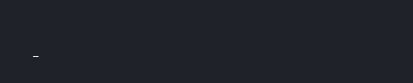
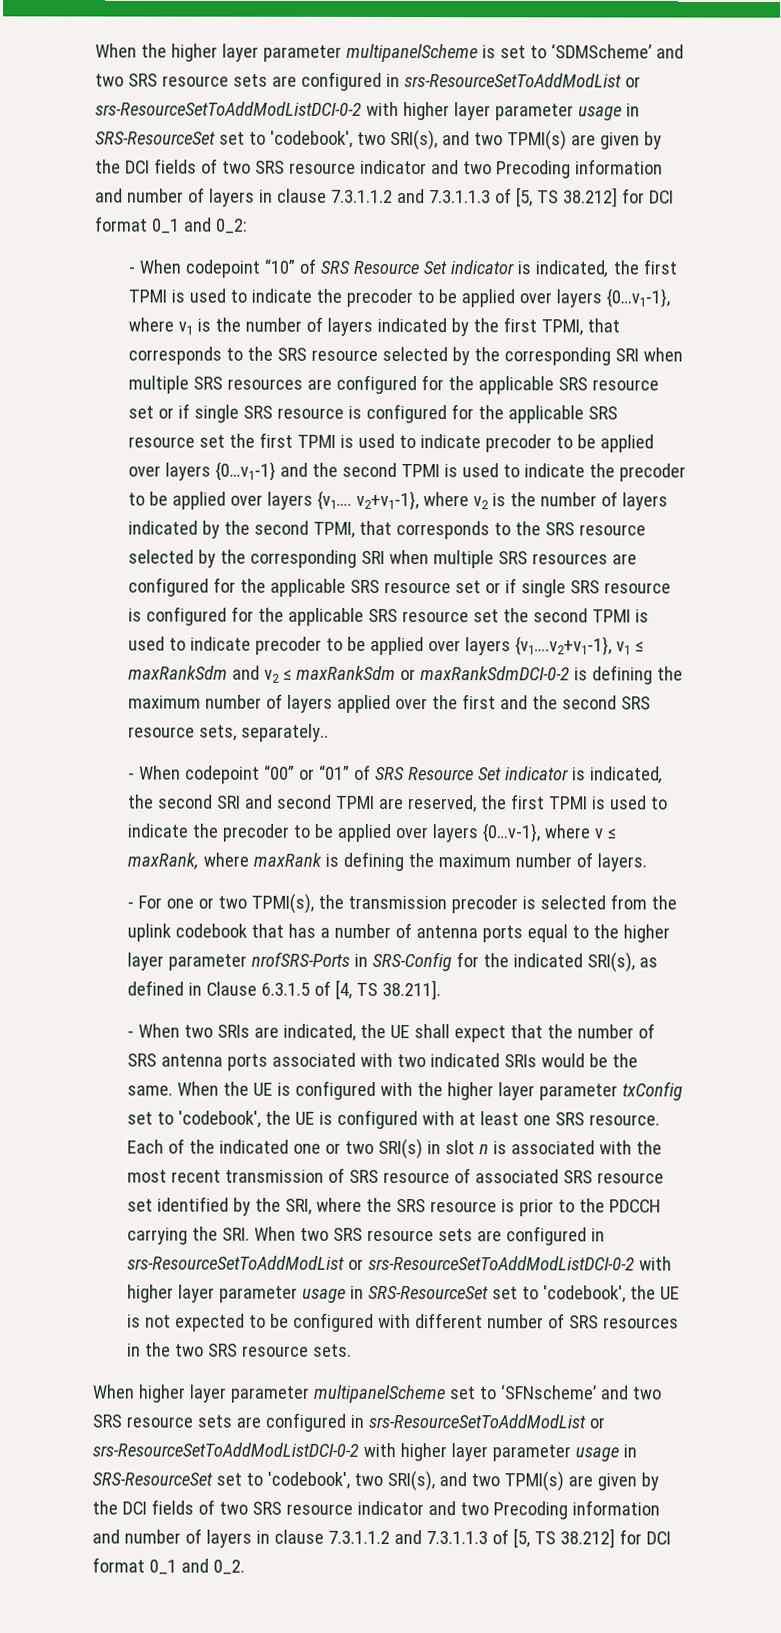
- -
+ When the higher layer parameter multipanelScheme is set to ‘SDMScheme’ and two SRS resource sets are configured in srs-ResourceSetToAddModList or srs-ResourceSetToAddModListDCI-0-2 with higher layer parameter usage in SRS-ResourceSet set to 'codebook', two SRI(s), and two TPMI(s) are given by the DCI fields of two SRS resource indicator and two Precoding information and number of layers in clause 7.3.1.1.2 and 7.3.1.1.3 of [5, TS 38.212] for DCI format 0_1 and 0_2:
+ - When codepoint “10” of SRS Resource Set indicator is indicated, the first TPMI is used to indicate the precoder to be applied over layers {0…v1-1}, where v1 is the number of layers indicated by the first TPMI, that corresponds to the SRS resource selected by the corresponding SRI when multiple SRS resources are configured for the applicable SRS resource set or if single SRS resource is configured for the applicable SRS resource set the first TPMI is used to indicate precoder to be applied over layers {0…v1-1} and the second TPMI is used to indicate the precoder to be applied over layers {v1…. v2+v1-1}, where v2 is the number of layers indicated by the second TPMI, that corresponds to the SRS resource selected by the corresponding SRI when multiple SRS resources are configured for the applicable SRS resource set or if single SRS resource is configured for the applicable SRS resource set the second TPMI is used to indicate precoder to be applied over layers {v1….v2+v1-1}, v1 ≤ maxRankSdm and v2 ≤ maxRankSdm or maxRankSdmDCI-0-2 is defining the maximum number of layers applied over the first and the second SRS resource sets, separately..
+ - When codepoint “00” or “01” of SRS Resource Set indicator is indicated, the second SRI and second TPMI are reserved, the first TPMI is used to indicate the precoder to be applied over layers {0…v-1}, where v ≤ maxRank, where maxRank is defining the maximum number of layers.
+ - For one or two TPMI(s), the transmission precoder is selected from the uplink codebook that has a number of antenna ports equal to the higher layer parameter nrofSRS-Ports in SRS-Config for the indicated SRI(s), as defined in Clause 6.3.1.5 of [4, TS 38.211].
+ - When two SRIs are indicated, the UE shall expect that the number of SRS antenna ports associated with two indicated SRIs would be the same. When the UE is configured with the higher layer parameter txConfig set to 'codebook', the UE is configured with at least one SRS resource. Each of the indicated one or two SRI(s) in slot n is associated with the most recent transmission of SRS resource of associated SRS resource set identified by the SRI, where the SRS resource is prior to the PDCCH carrying the SRI. When two SRS resource sets are configured in srs-ResourceSetToAddModList or srs-ResourceSetToAddModListDCI-0-2 with higher layer parameter usage in SRS-ResourceSet set to 'codebook', the UE is not expected to be configured with different number of SRS resources in the two SRS resource sets.
+ When higher layer parameter multipanelScheme set to ‘SFNscheme’ and two SRS resource sets are configured in srs-ResourceSetToAddModList or srs-ResourceSetToAddModListDCI-0-2 with higher layer parameter usage in SRS-ResourceSet set to 'codebook', two SRI(s), and two TPMI(s) are given by the DCI fields of two SRS resource indicator and two Precoding information and number of layers in clause 7.3.1.1.2 and 7.3.1.1.3 of [5, TS 38.212] for DCI format 0_1 and 0_2.

